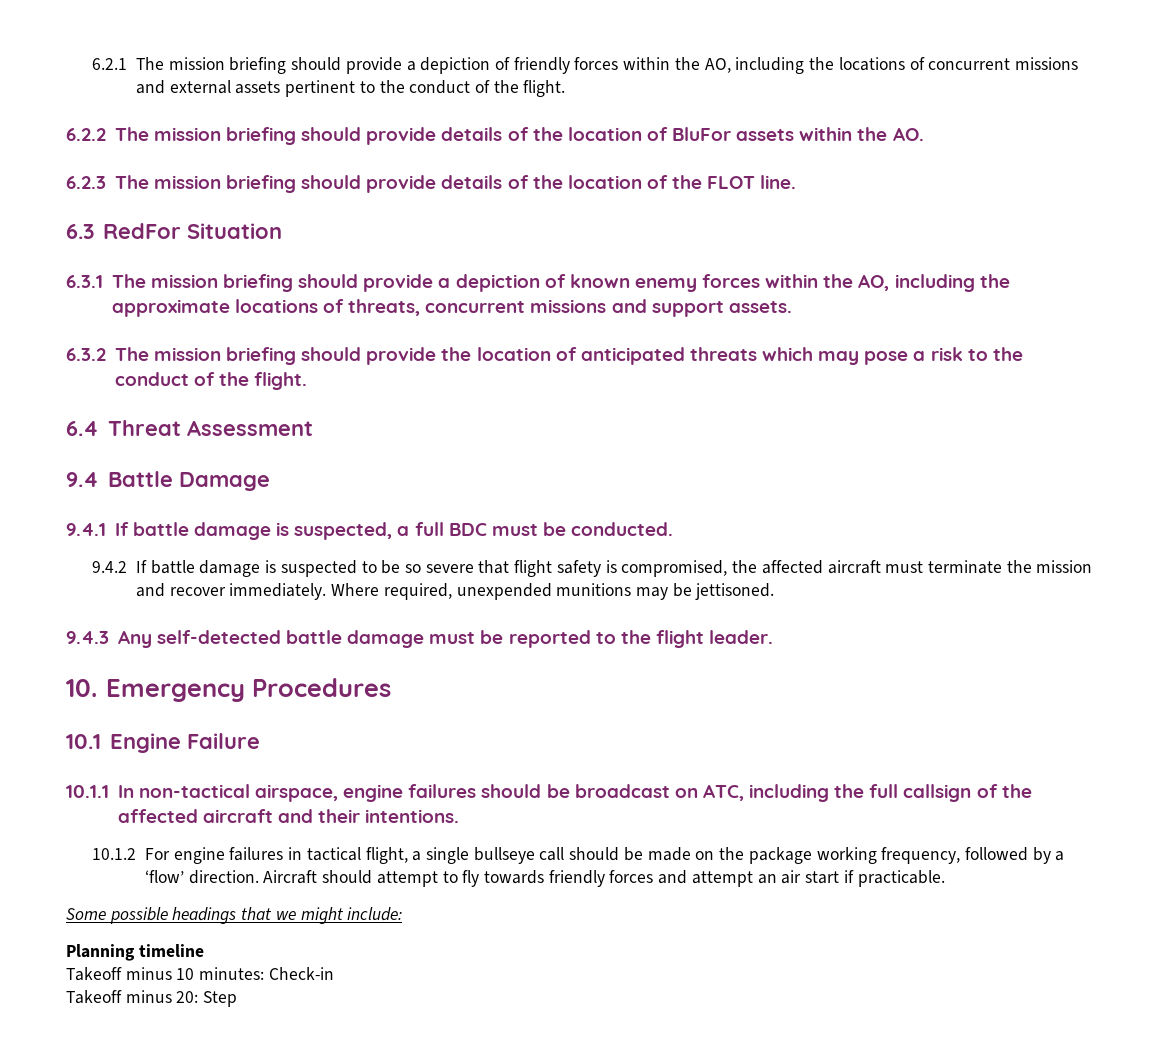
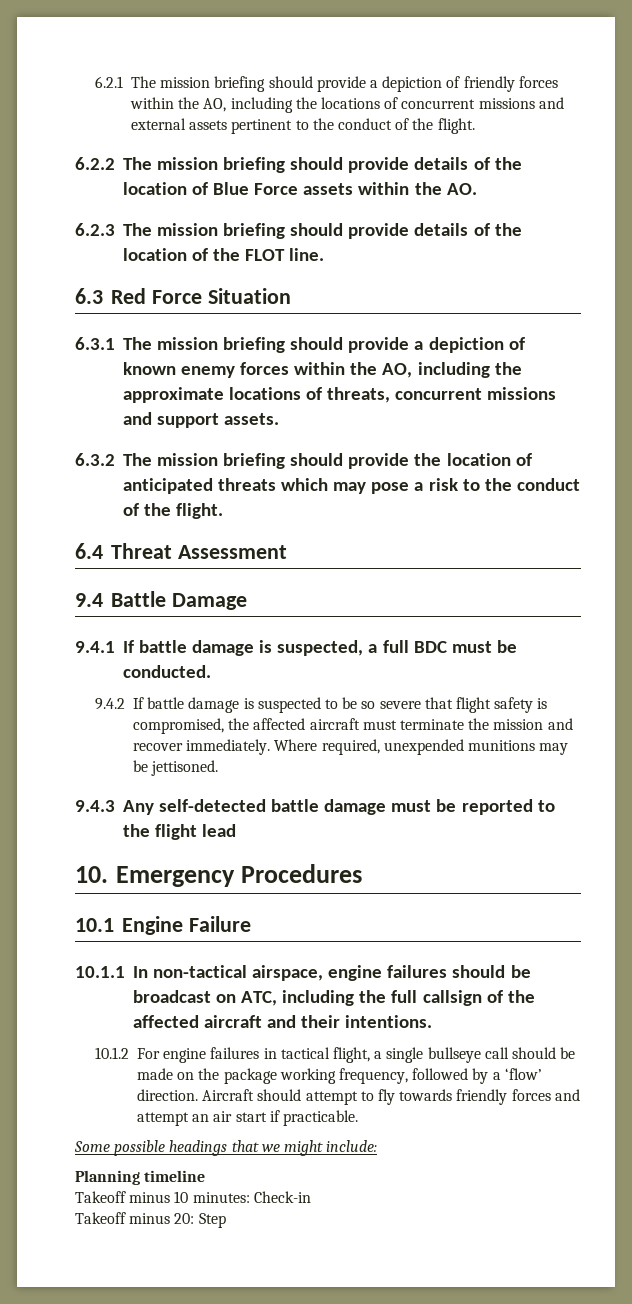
- 6.2.2 The mission briefing should provide details of the location of BluFor assets within the AO.
+ 6.2.2 The mission briefing should provide details of the location of Blue Force assets within the AO.
- 6.3 RedFor Situation
+ 6.3 Red Force Situation
- 9.4.3 Any self-detected battle damage must be reported to the flight leader.
+ 9.4.3 Any self-detected battle damage must be reported to the flight lead

